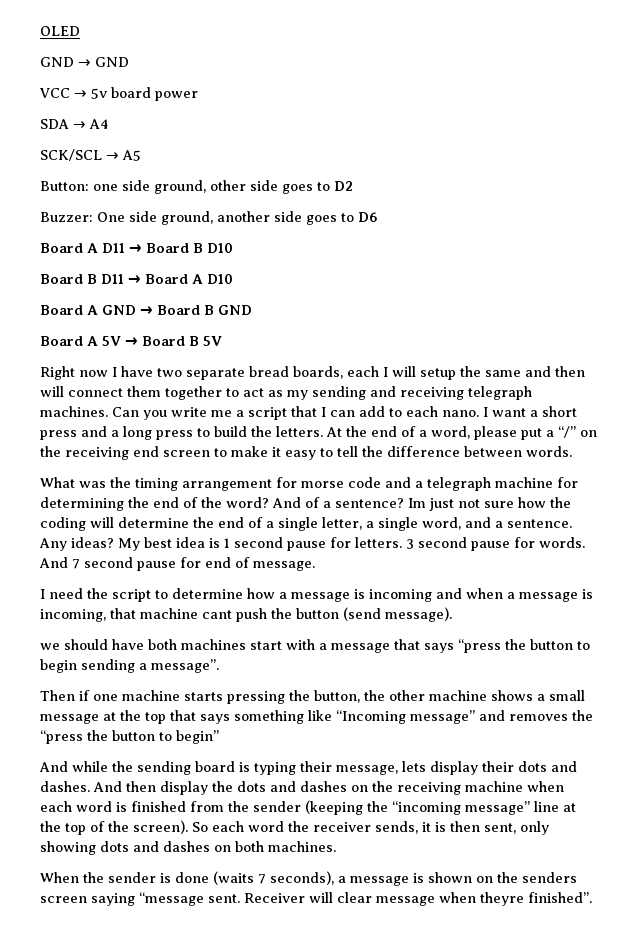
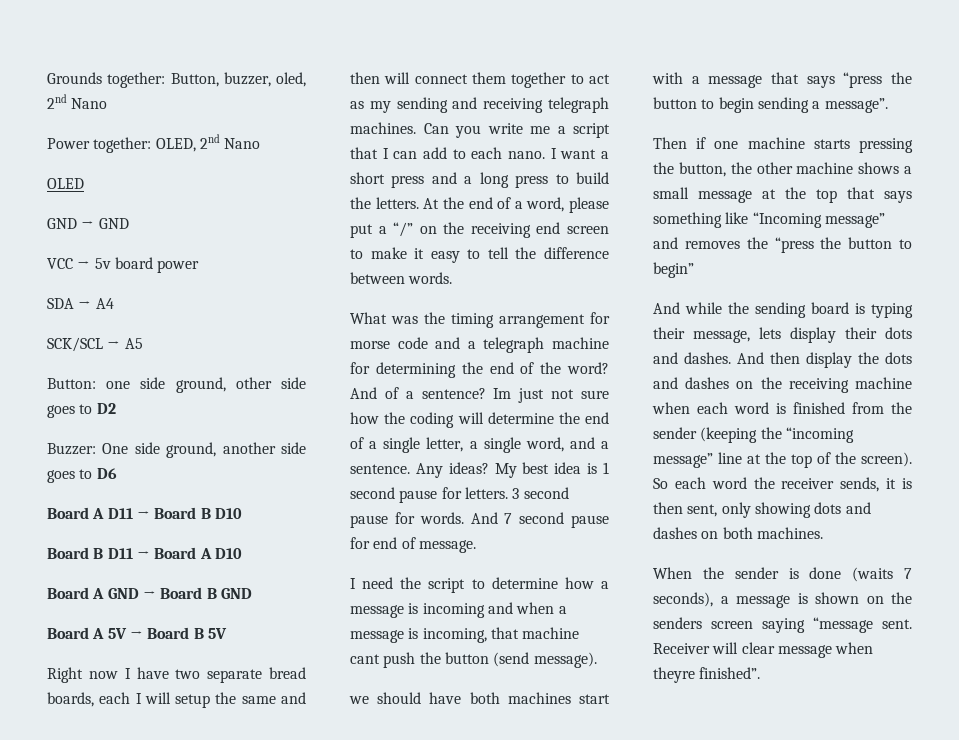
+ Grounds together: Button, buzzer, oled, 2nd Nano
+ Power together: OLED, 2nd Nano

